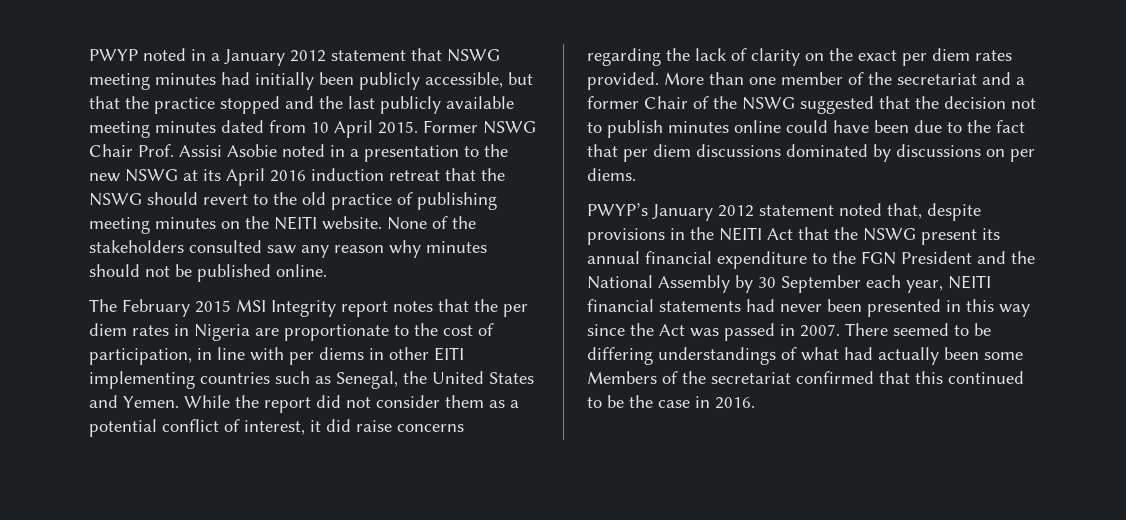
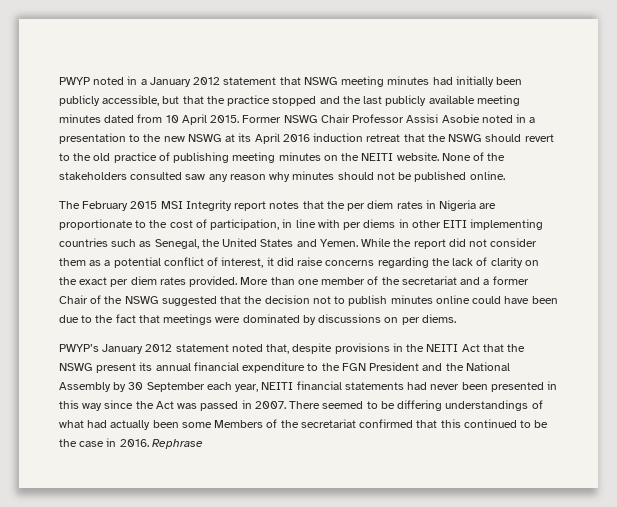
- Former NSWG Chair Prof. Assisi Asobie noted in a presentation to the new NSWG at its April 2016 induction retreat that the NSWG should revert to the old practice of publishing meeting minutes on the NEITI website.
+ Former NSWG Chair Professor Assisi Asobie noted in a presentation to the new NSWG at its April 2016 induction retreat that the NSWG should revert to the old practice of publishing meeting minutes on the NEITI website.
- More than one member of the secretariat and a former Chair of the NSWG suggested that the decision not to publish minutes online could have been due to the fact that per diem discussions dominated by discussions on per diems.
+ More than one member of the secretariat and a former Chair of the NSWG suggested that the decision not to publish minutes online could have been due to the fact that meetings were dominated by discussions on per diems.
+ Rephrase

